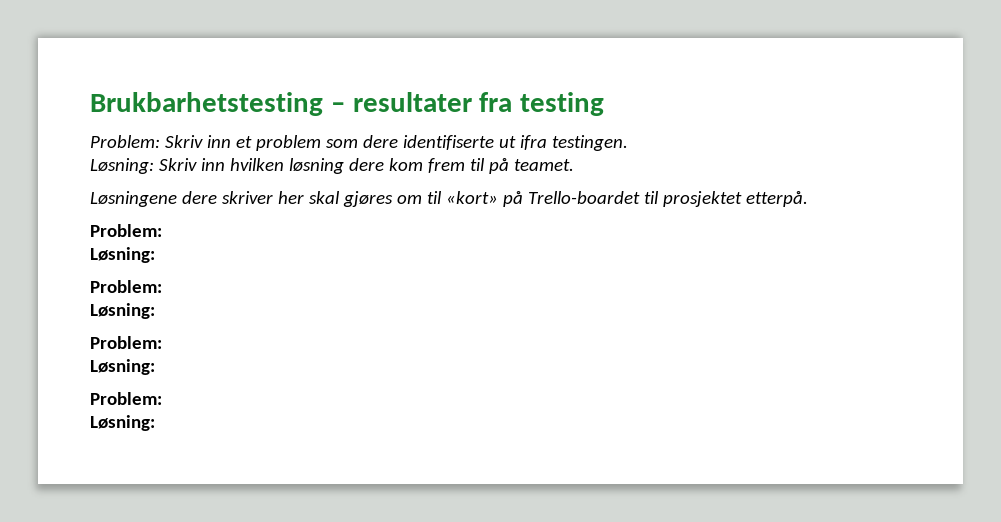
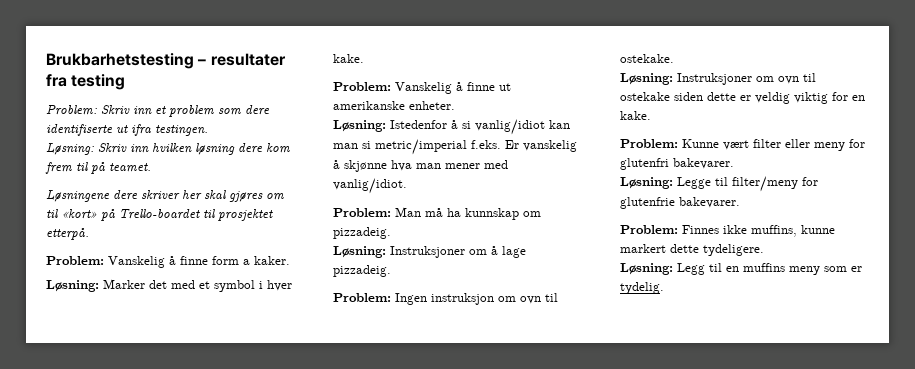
  Løsningene dere skriver her skal gjøres om til «kort» på Trello-boardet til prosjektet etterpå.
- Problem:
- Løsning:
- Problem:
- Løsning:
- Problem:
- Løsning:
- Problem:
- Løsning:
+ Problem: Vanskelig å finne form a kaker.
+ Løsning: Marker det med et symbol i hver kake.
+ Problem: Vanskelig å finne ut amerikanske enheter.
+ Løsning: Istedenfor å si vanlig/idiot kan man si metric/imperial f.eks. Er vanskelig å skjønne hva man mener med vanlig/idiot.
+ Problem: Man må ha kunnskap om pizzadeig.
+ Løsning: Instruksjoner om å lage pizzadeig.
+ Problem: Ingen instruksjon om ovn til ostekake.
+ Løsning: Instruksjoner om ovn til ostekake siden dette er veldig viktig for en kake.
+ Problem: Kunne vært filter eller meny for glutenfri bakevarer.
+ Løsning: Legge til filter/meny for glutenfrie bakevarer.
+ Problem: Finnes ikke muffins, kunne markert dette tydeligere.
+ Løsning: Legg til en muffins meny som er tydelig.

